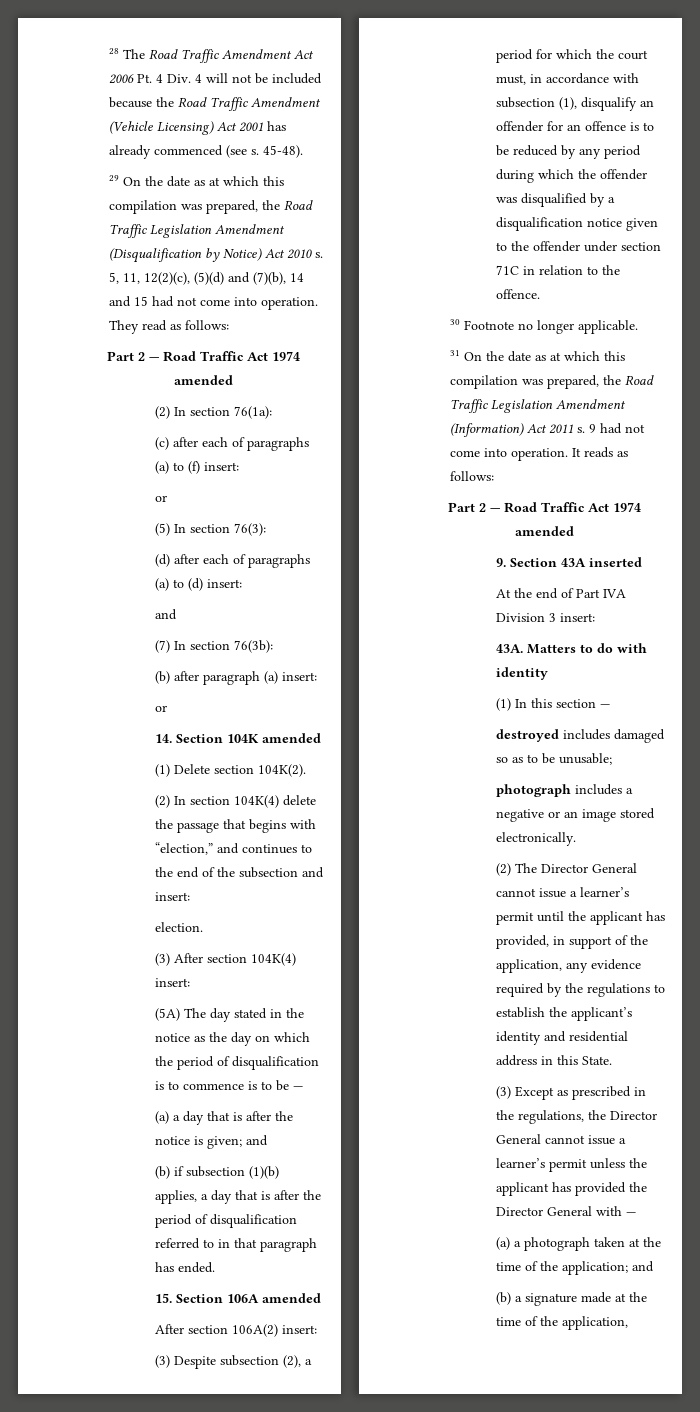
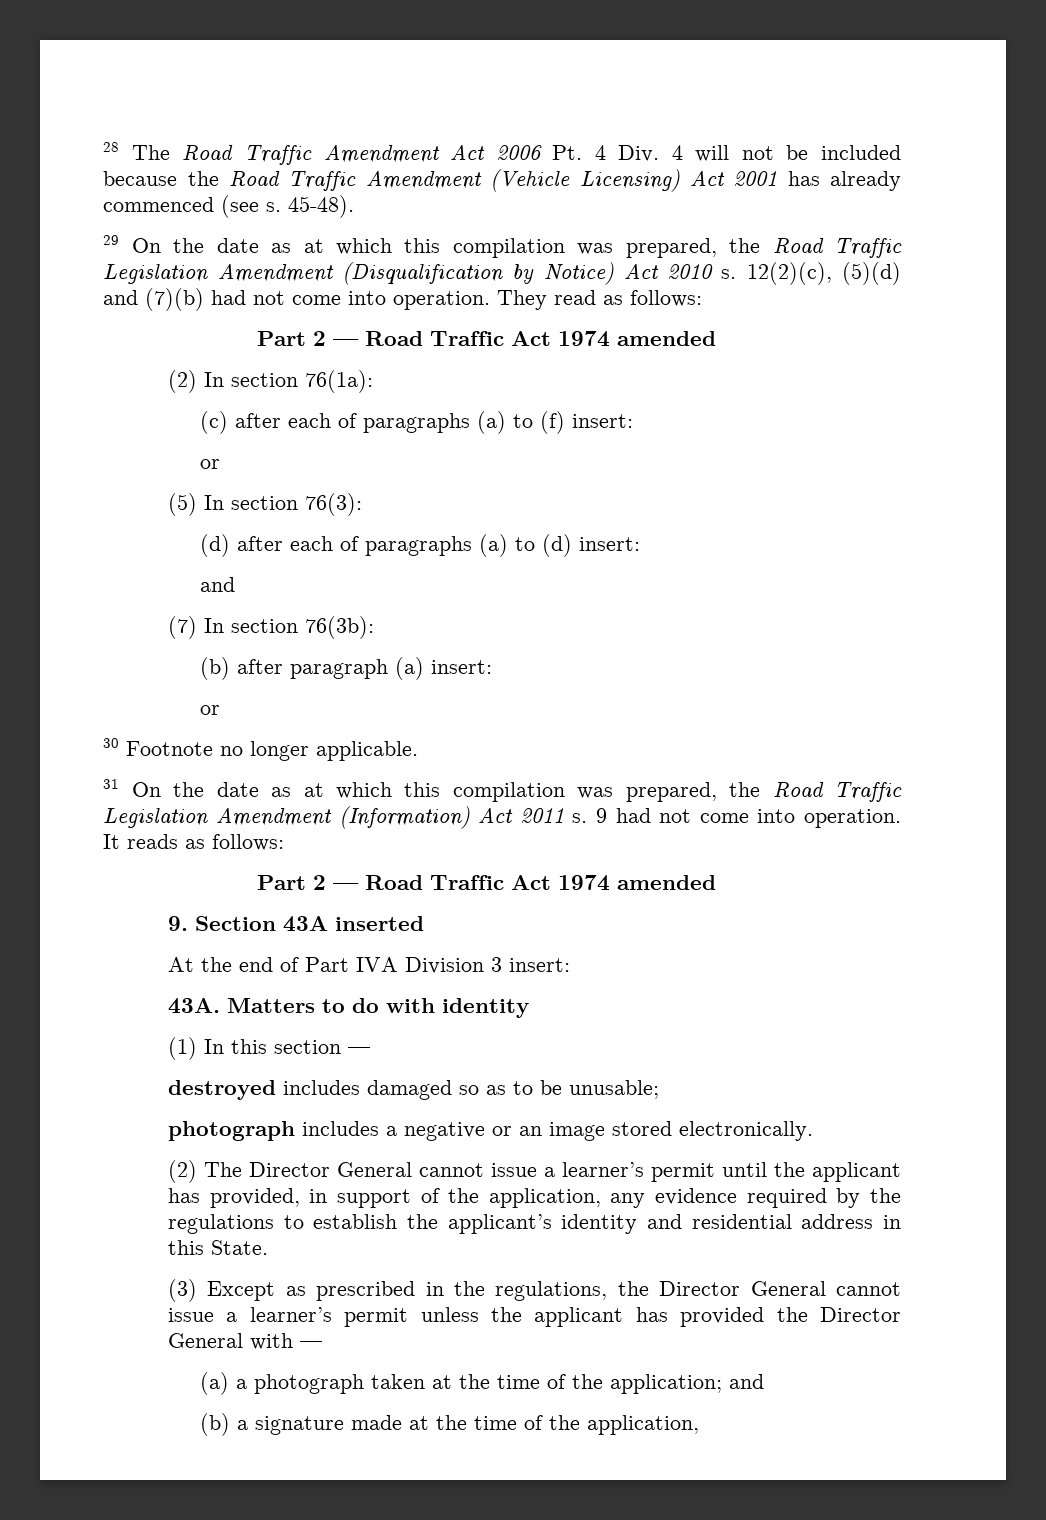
- 5, 11, 12(2)(c), (5)(d) and (7)(b), 14 and 15 had not come into operation.
+ 12(2)(c), (5)(d) and (7)(b) had not come into operation.
- 14. Section 104K amended
- (1) Delete section 104K(2).
- (2) In section 104K(4) delete the passage that begins with “election,” and continues to the end of the subsection and insert:
- election.
- (3) After section 104K(4) insert:
- (5A) The day stated in the notice as the day on which the period of disqualification is to commence is to be —
- (a) a day that is after the notice is given; and
- (b) if subsection (1)(b) applies, a day that is after the period of disqualification referred to in that paragraph has ended.
- 15. Section 106A amended
- After section 106A(2) insert:
- (3) Despite subsection (2), a period for which the court must, in accordance with subsection (1), disqualify an offender for an offence is to be reduced by any period during which the offender was disqualified by a disqualification notice given to the offender under section 71C in relation to the offence.

